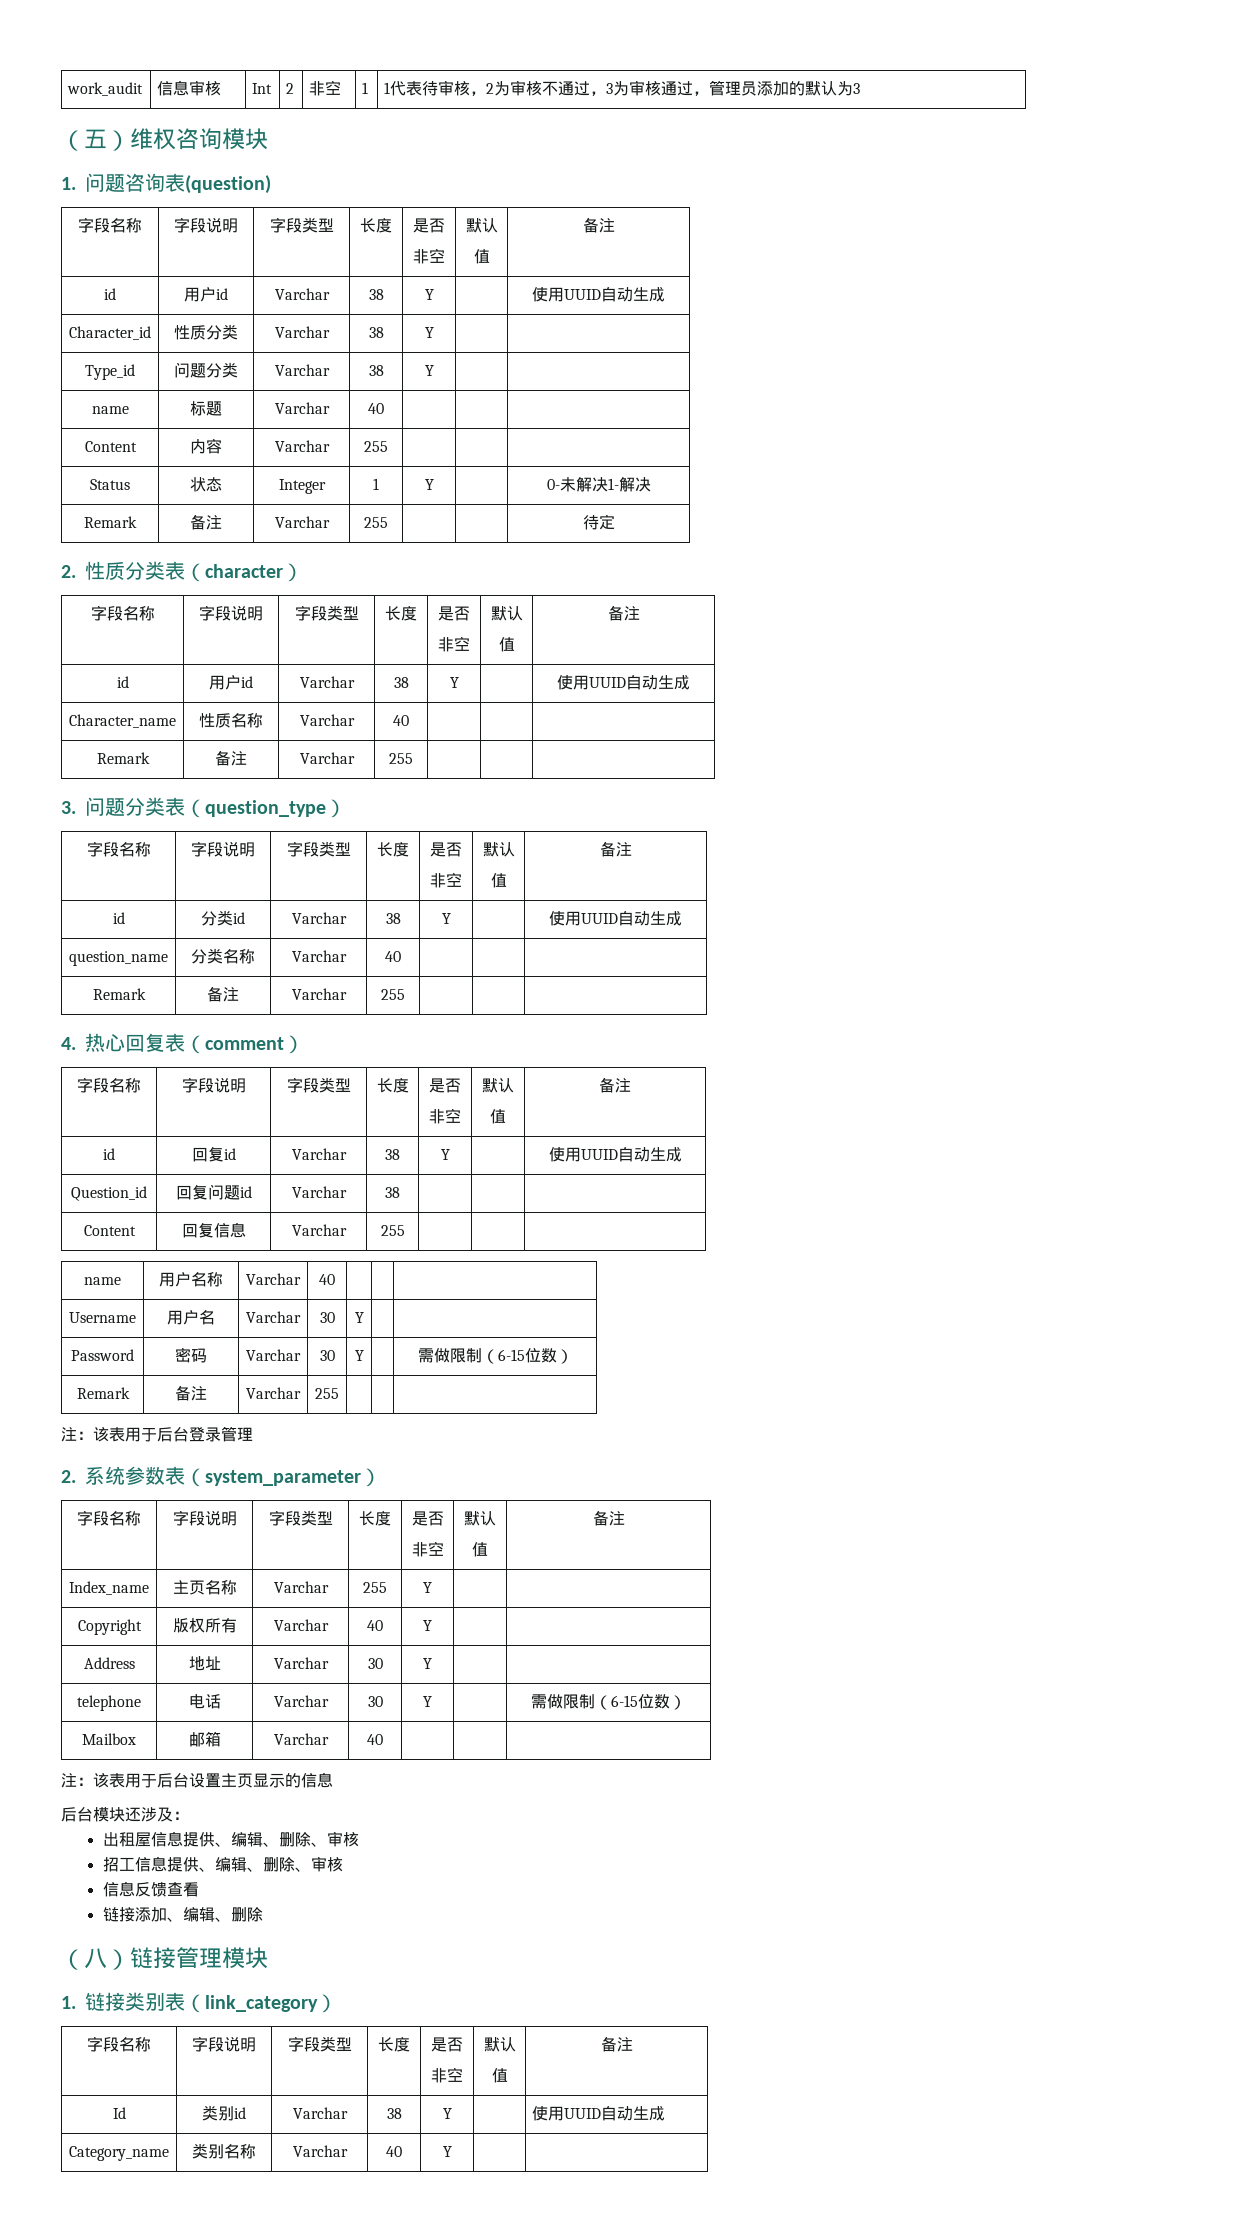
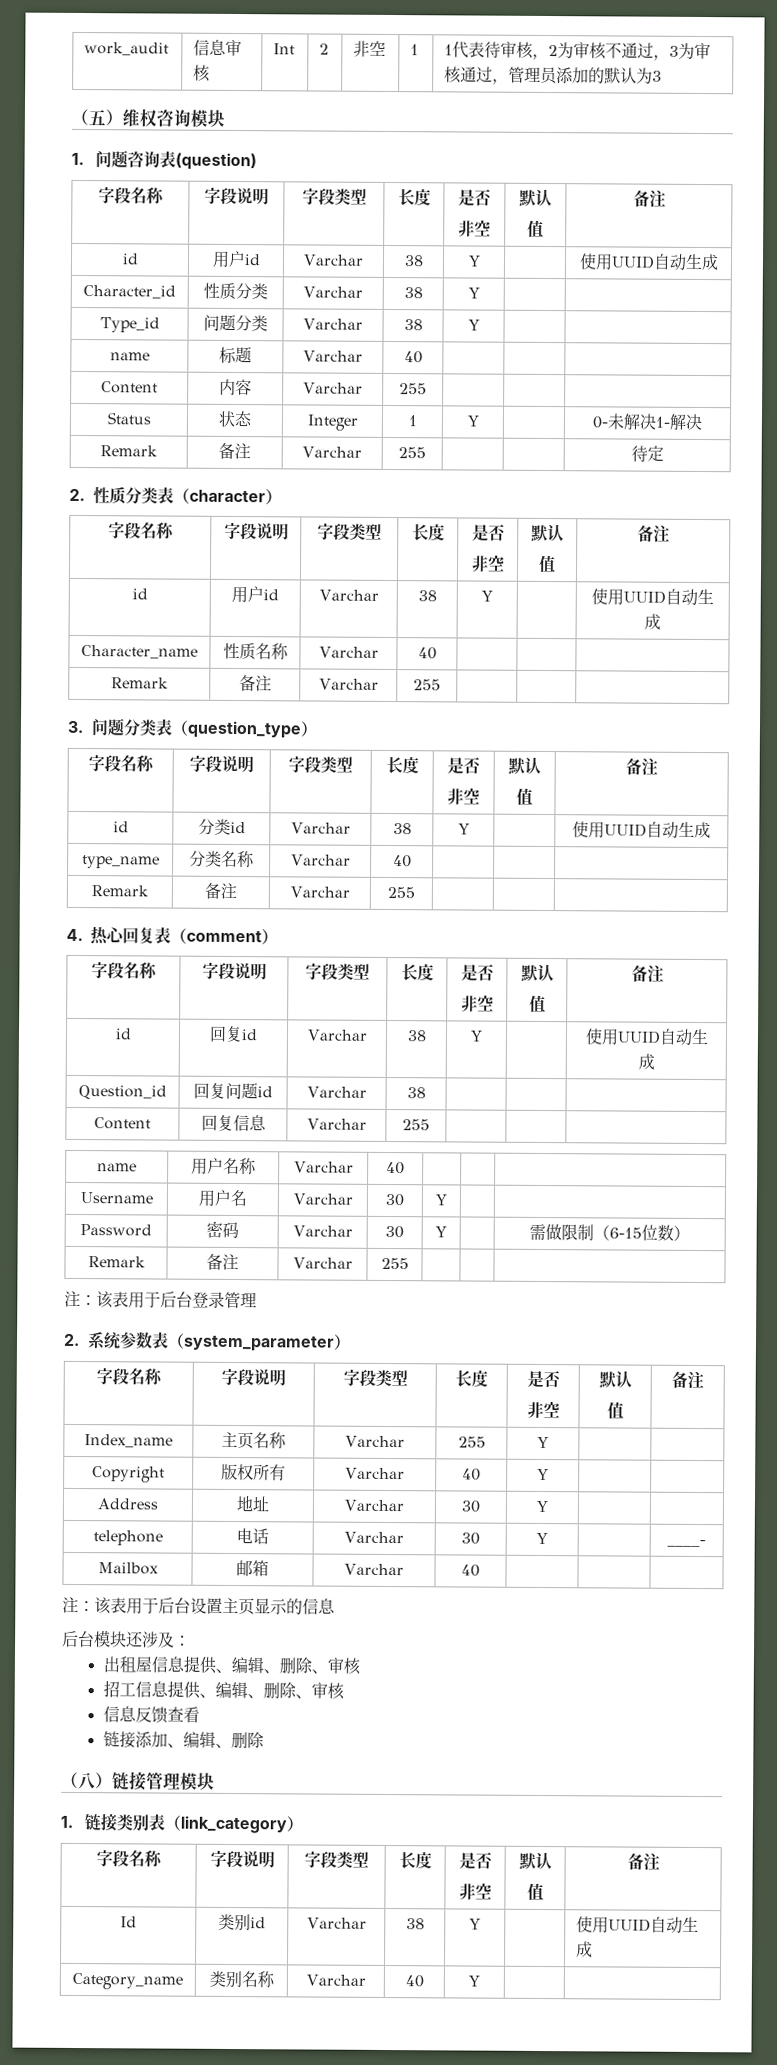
- question_name | 分类名称 | Varchar | 40 | | |
+ type_name | 分类名称 | Varchar | 40 | | |
- telephone | 电话 | Varchar | 30 | Y | | 需做限制（6-15位数）
+ telephone | 电话 | Varchar | 30 | Y | | ____-

